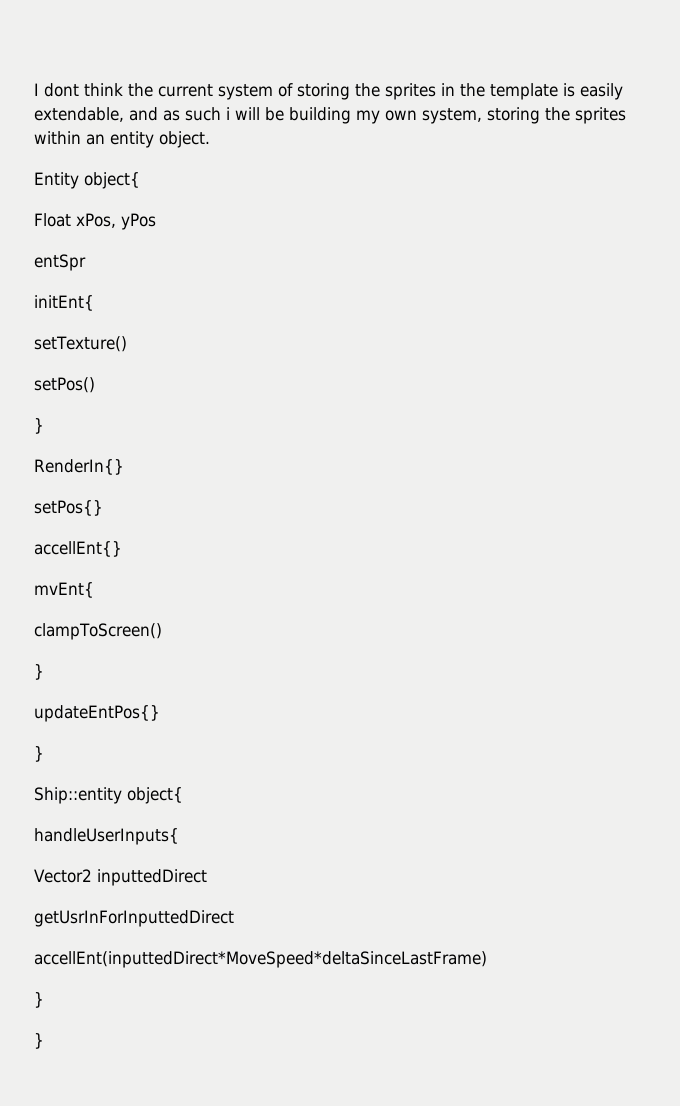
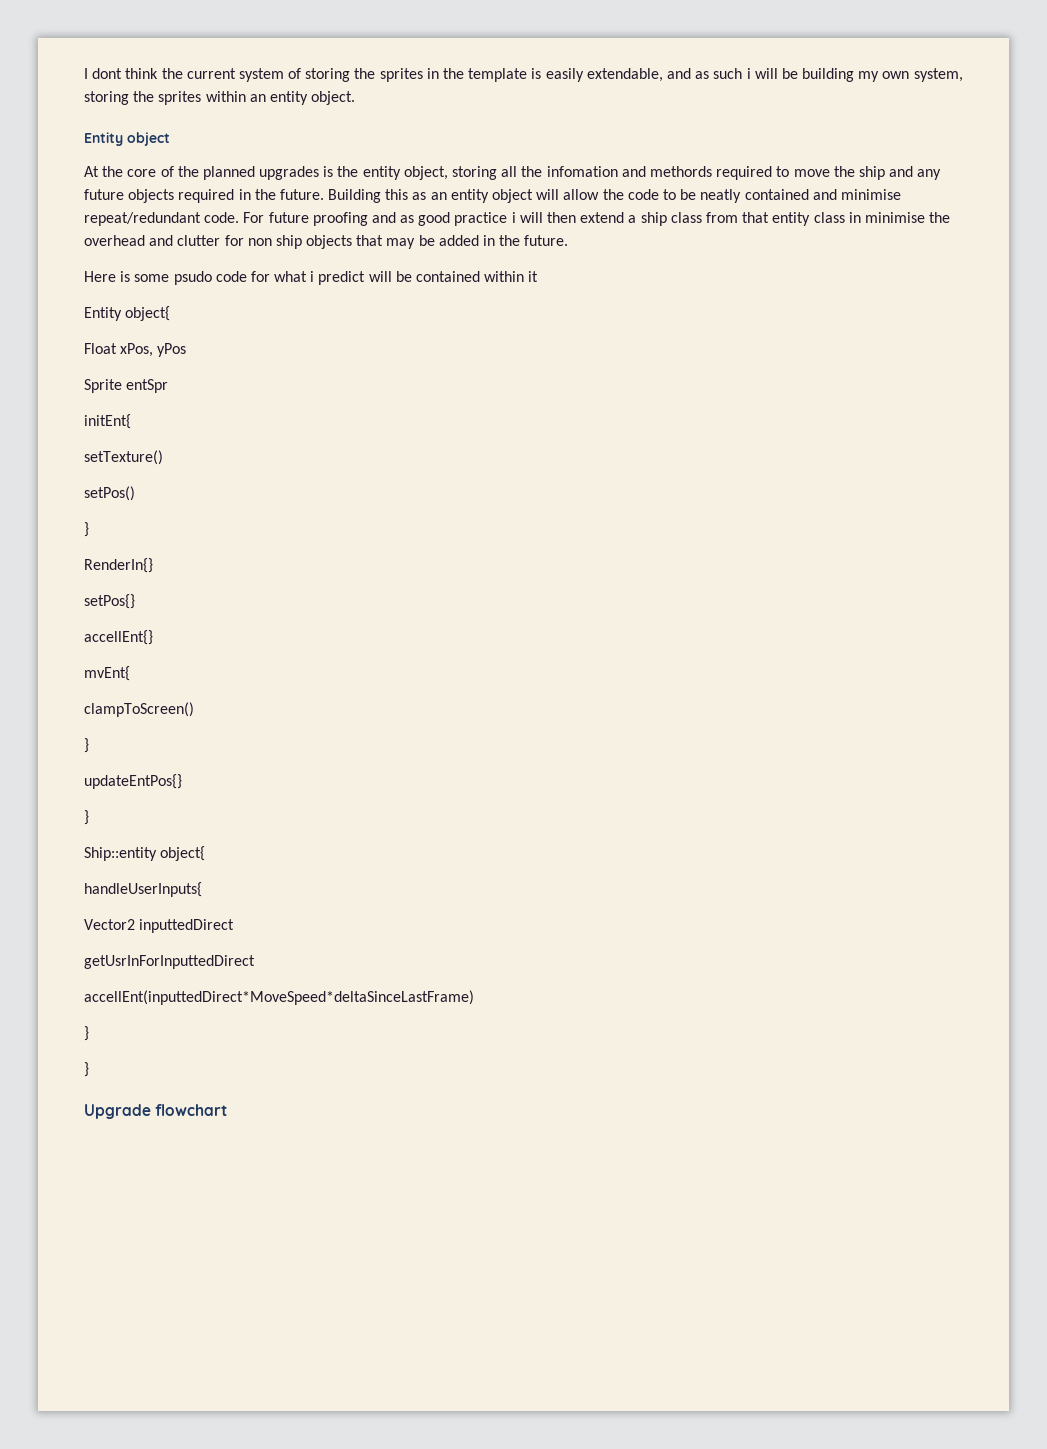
+ Entity object
+ At the core of the planned upgrades is the entity object, storing all the infomation and methords required to move the ship and any future objects required in the future. Building this as an entity object will allow the code to be neatly contained and minimise repeat/redundant code. For future proofing and as good practice i will then extend a ship class from that entity class in minimise the overhead and clutter for non ship objects that may be added in the future.
+ Here is some psudo code for what i predict will be contained within it
- entSpr
+ Sprite entSpr
+ Upgrade flowchart

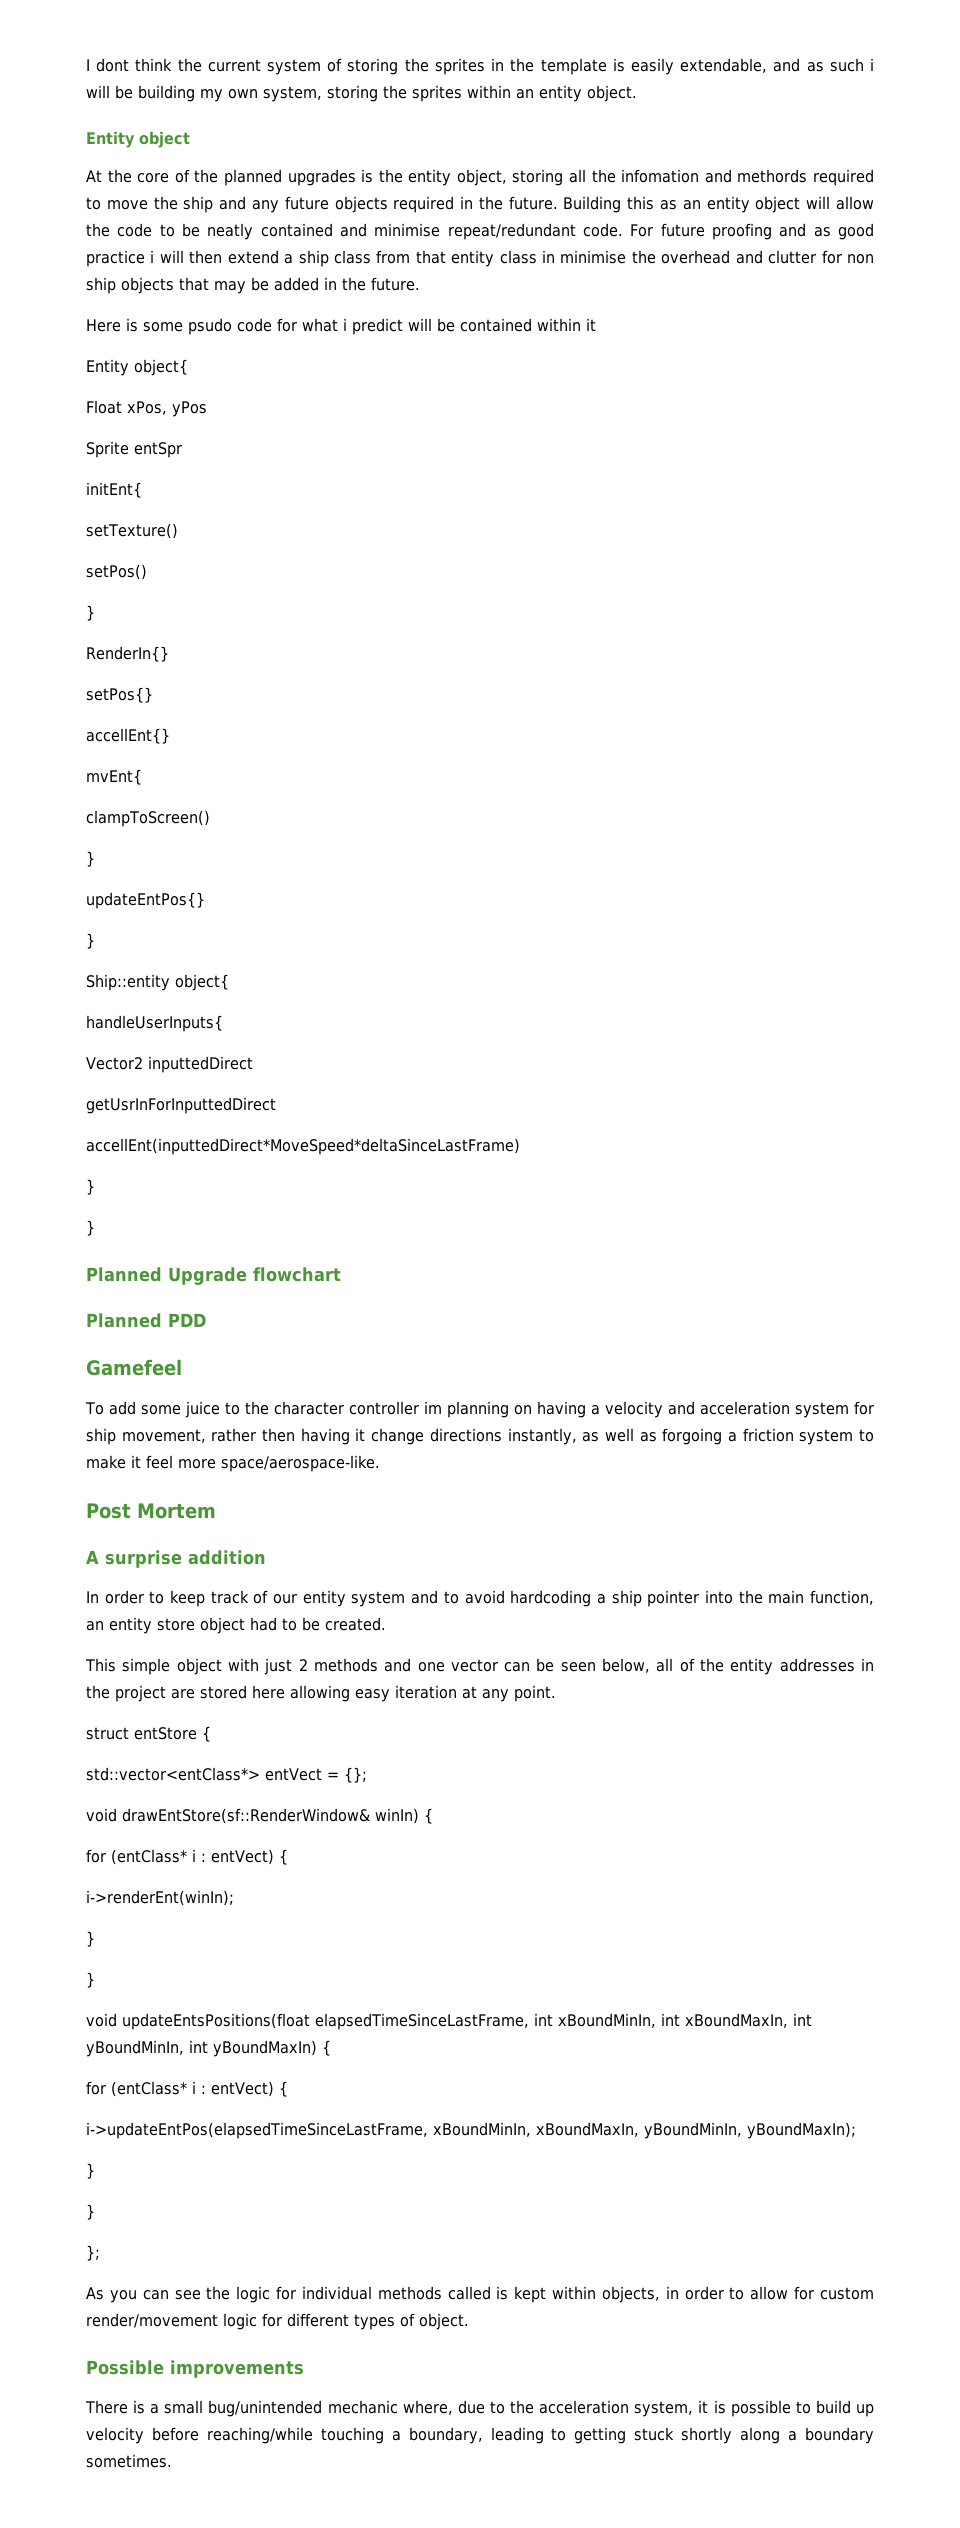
- Upgrade flowchart
+ Planned Upgrade flowchart
+ Planned PDD
+ Gamefeel
+ To add some juice to the character controller im planning on having a velocity and acceleration system for ship movement, rather then having it change directions instantly, as well as forgoing a friction system to make it feel more space/aerospace-like.
+ Post Mortem
+ A surprise addition
+ In order to keep track of our entity system and to avoid hardcoding a ship pointer into the main function, an entity store object had to be created.
+ This simple object with just 2 methods and one vector can be seen below, all of the entity addresses in the project are stored here allowing easy iteration at any point.
+ struct entStore {
+ std::vector<entClass*> entVect = {};
+ void drawEntStore(sf::RenderWindow& winIn) {
+ for (entClass* i : entVect) {
+ i->renderEnt(winIn);
+ }
+ }
+ void updateEntsPositions(float elapsedTimeSinceLastFrame, int xBoundMinIn, int xBoundMaxIn, int yBoundMinIn, int yBoundMaxIn) {
+ for (entClass* i : entVect) {
+ i->updateEntPos(elapsedTimeSinceLastFrame, xBoundMinIn, xBoundMaxIn, yBoundMinIn, yBoundMaxIn);
+ }
+ }
+ };
+ As you can see the logic for individual methods called is kept within objects, in order to allow for custom render/movement logic for different types of object.
+ Possible improvements
+ There is a small bug/unintended mechanic where, due to the acceleration system, it is possible to build up velocity before reaching/while touching a boundary, leading to getting stuck shortly along a boundary sometimes.

